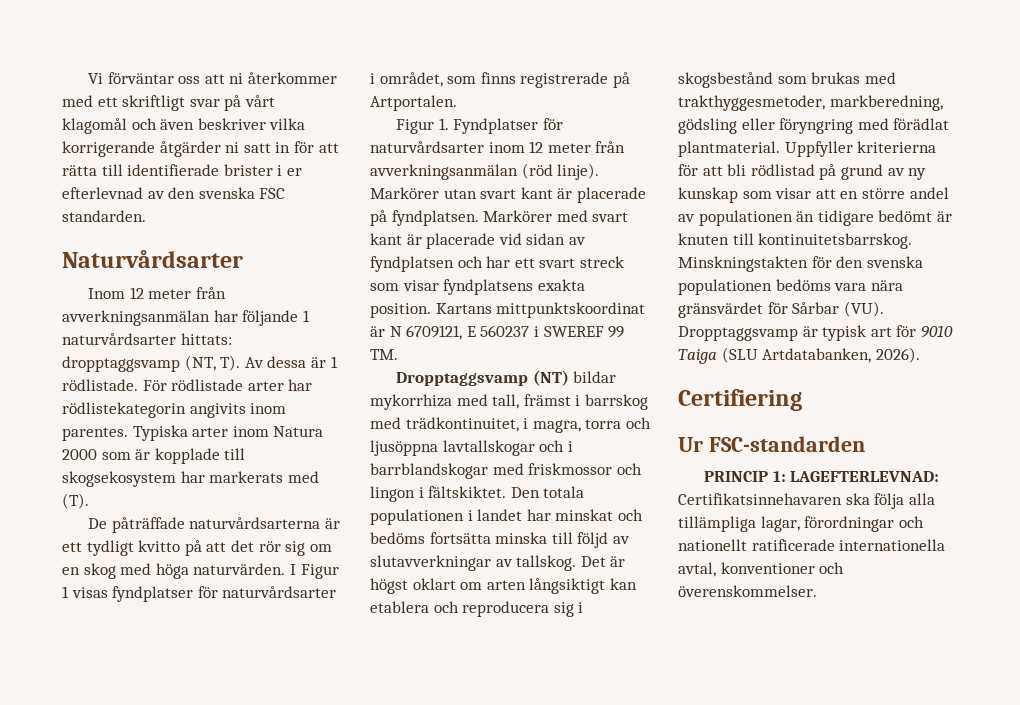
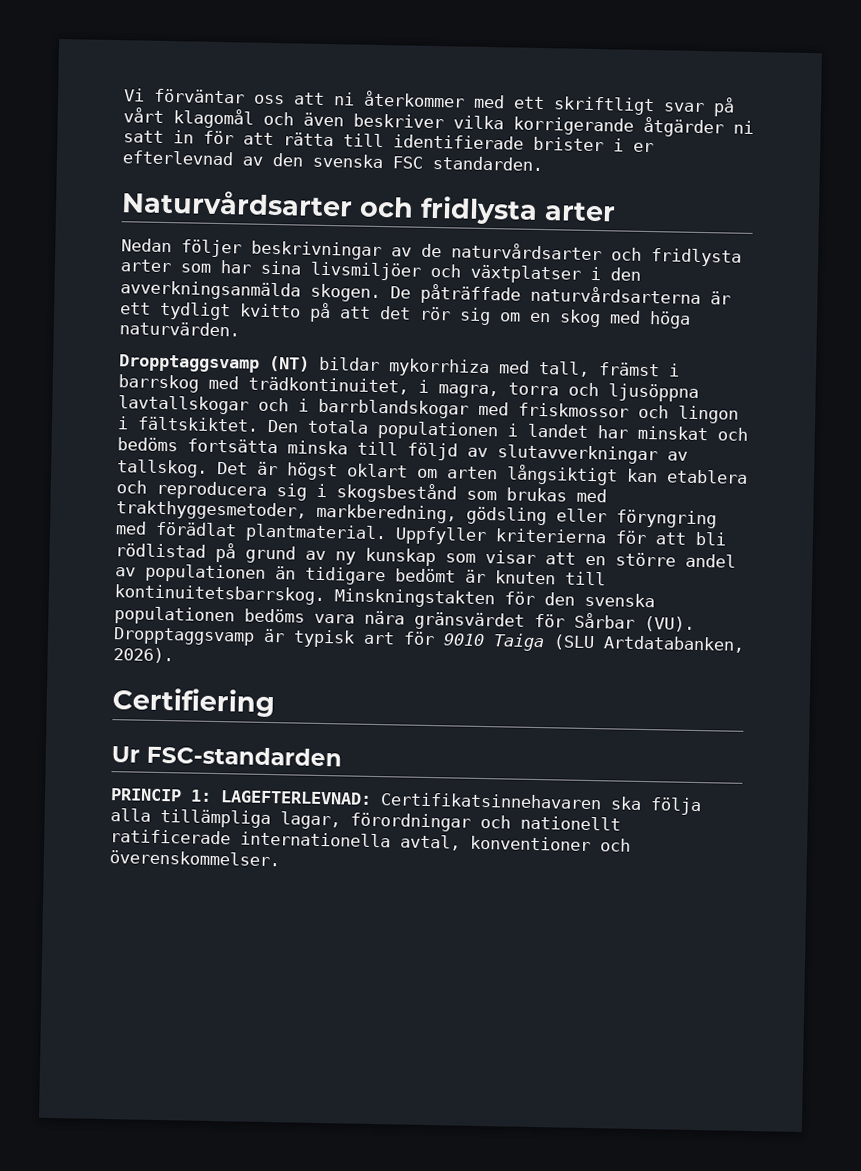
- Naturvårdsarter
- Inom 12 meter från avverkningsanmälan har följande 1 naturvårdsarter hittats: dropptaggsvamp (NT, T). Av dessa är 1 rödlistade. För rödlistade arter har rödlistekategorin angivits inom parentes. Typiska arter inom Natura 2000 som är kopplade till skogsekosystem har markerats med (T).
- De påträffade naturvårdsarterna är ett tydligt kvitto på att det rör sig om en skog med höga naturvärden. I Figur 1 visas fyndplatser för naturvårdsarter i området, som finns registrerade på Artportalen.
- Figur 1. Fyndplatser för naturvårdsarter inom 12 meter från avverkningsanmälan (röd linje). Markörer utan svart kant är placerade på fyndplatsen. Markörer med svart kant är placerade vid sidan av fyndplatsen och har ett svart streck som visar fyndplatsens exakta position. Kartans mittpunktskoordinat är N 6709121, E 560237 i SWEREF 99 TM.
+ Naturvårdsarter och fridlysta arter
+ Nedan följer beskrivningar av de naturvårdsarter och fridlysta arter som har sina livsmiljöer och växtplatser i den avverkningsanmälda skogen. De påträffade naturvårdsarterna är ett tydligt kvitto på att det rör sig om en skog med höga naturvärden.

